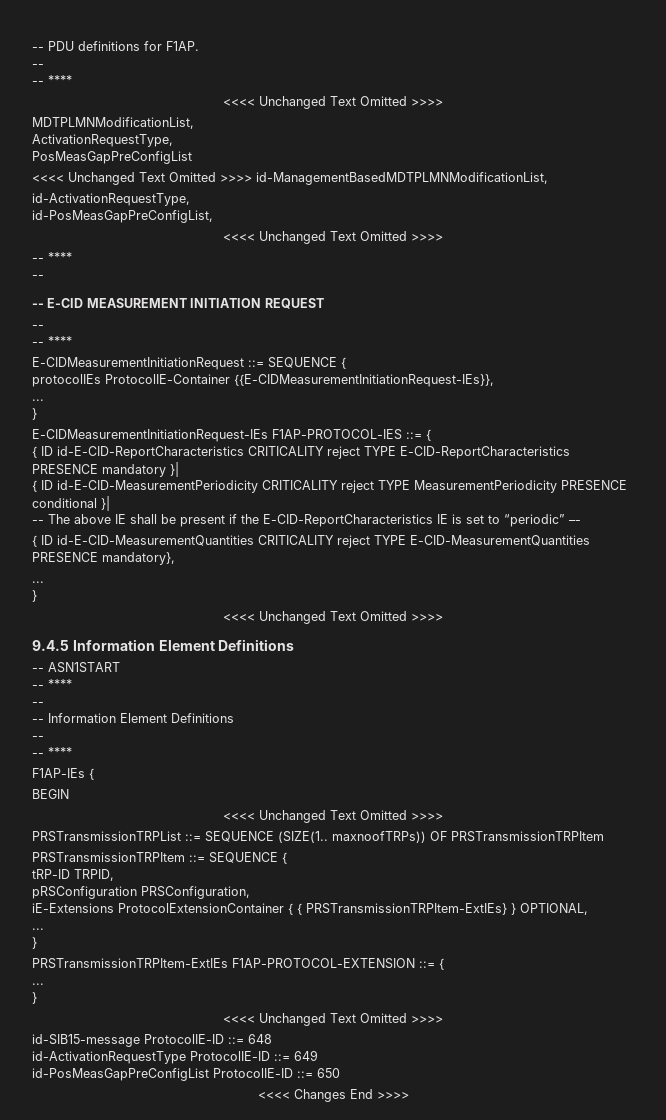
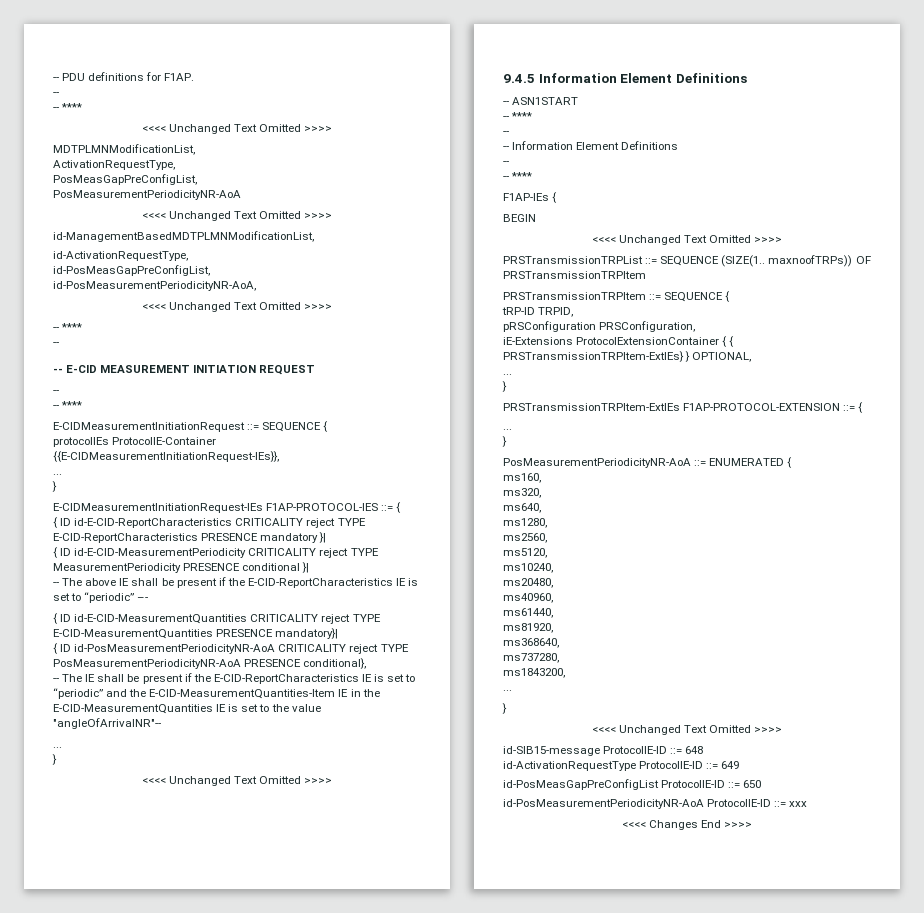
- PosMeasGapPreConfigList
- <<<< Unchanged Text Omitted >>>> id-ManagementBasedMDTPLMNModificationList,
+ PosMeasGapPreConfigList,
+ PosMeasurementPeriodicityNR-AoA
+ <<<< Unchanged Text Omitted >>>>
+ id-ManagementBasedMDTPLMNModificationList,
+ id-PosMeasurementPeriodicityNR-AoA,
- { ID id-E-CID-MeasurementQuantities CRITICALITY reject TYPE E-CID-MeasurementQuantities PRESENCE mandatory},
+ { ID id-E-CID-MeasurementQuantities CRITICALITY reject TYPE E-CID-MeasurementQuantities PRESENCE mandatory}|
+ { ID id-PosMeasurementPeriodicityNR-AoA CRITICALITY reject TYPE PosMeasurementPeriodicityNR-AoA PRESENCE conditional},
+ -- The IE shall be present if the E-CID-ReportCharacteristics IE is set to “periodic” and the E-CID-MeasurementQuantities-Item IE in the E-CID-MeasurementQuantities IE is set to the value "angleOfArrivalNR"--
+ PosMeasurementPeriodicityNR-AoA ::= ENUMERATED {
+ ms160,
+ ms320,
+ ms640,
+ ms1280,
+ ms2560,
+ ms5120,
+ ms10240,
+ ms20480,
+ ms40960,
+ ms61440,
+ ms81920,
+ ms368640,
+ ms737280,
+ ms1843200,
+ ...
+ }
+ id-PosMeasurementPeriodicityNR-AoA ProtocolIE-ID ::= xxx

